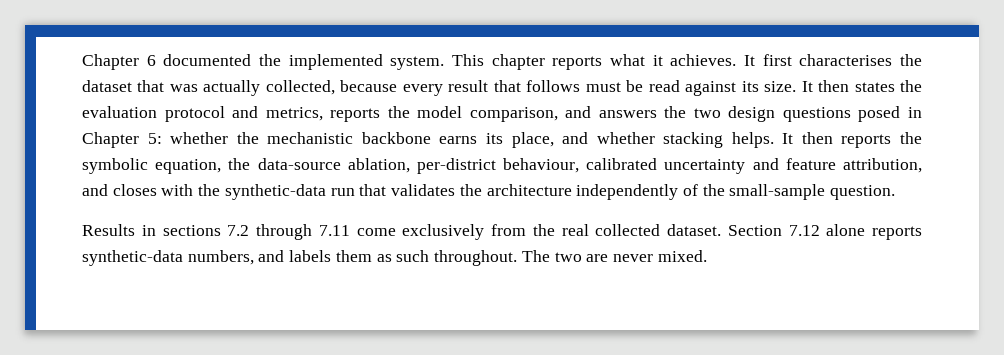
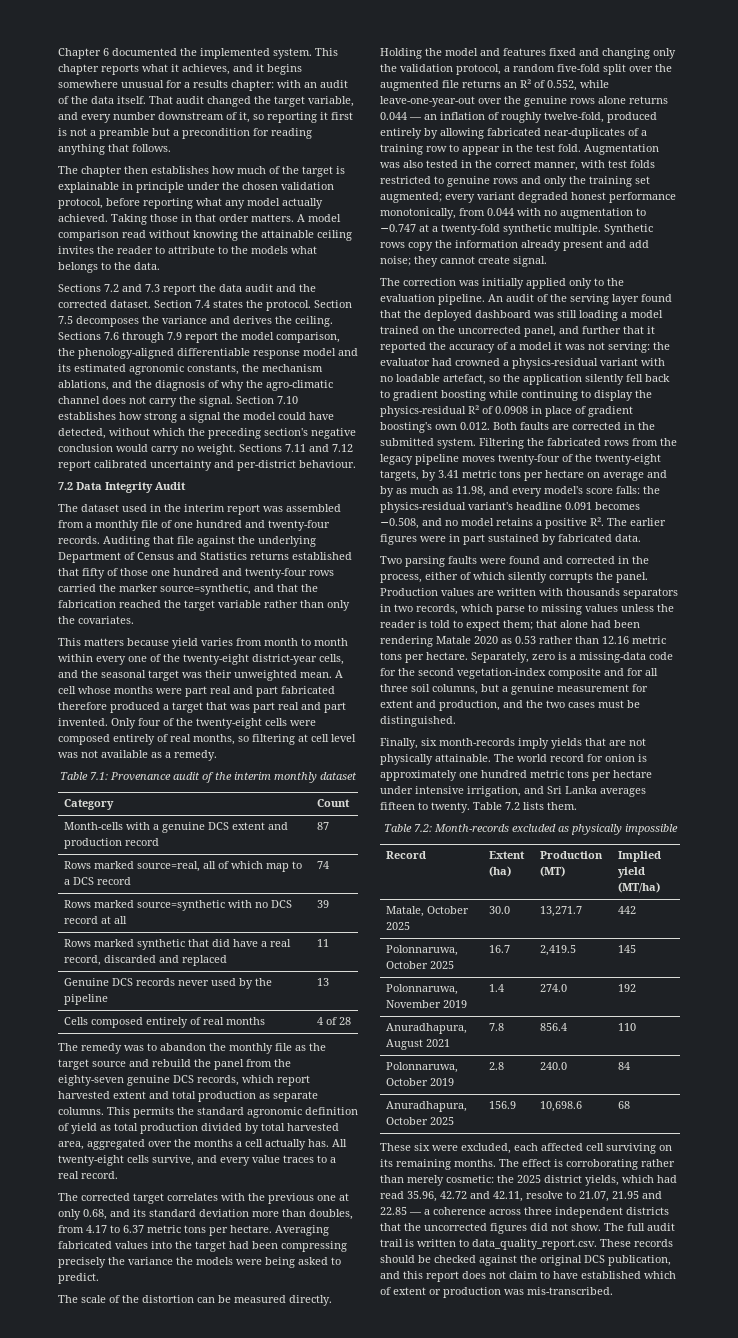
- This chapter reports what it achieves. It first characterises the dataset that was actually collected, because every result that follows must be read against its size. It then states the evaluation protocol and metrics, reports the model comparison, and answers the two design questions posed in Chapter 5: whether the mechanistic backbone earns its place, and whether stacking helps. It then reports the symbolic equation, the data-source ablation, per-district behaviour, calibrated uncertainty and feature attribution, and closes with the synthetic-data run that validates the architecture independently of the small-sample question.
- Results in sections 7.2 through 7.11 come exclusively from the real collected dataset. Section 7.12 alone reports synthetic-data numbers, and labels them as such throughout. The two are never mixed.
+ This chapter reports what it achieves, and it begins somewhere unusual for a results chapter: with an audit of the data itself. That audit changed the target variable, and every number downstream of it, so reporting it first is not a preamble but a precondition for reading anything that follows.
+ The chapter then establishes how much of the target is explainable in principle under the chosen validation protocol, before reporting what any model actually achieved. Taking those in that order matters. A model comparison read without knowing the attainable ceiling invites the reader to attribute to the models what belongs to the data.
+ Sections 7.2 and 7.3 report the data audit and the corrected dataset. Section 7.4 states the protocol. Section 7.5 decomposes the variance and derives the ceiling. Sections 7.6 through 7.9 report the model comparison, the phenology-aligned differentiable response model and its estimated agronomic constants, the mechanism ablations, and the diagnosis of why the agro-climatic channel does not carry the signal. Section 7.10 establishes how strong a signal the model could have detected, without which the preceding section's negative conclusion would carry no weight. Sections 7.11 and 7.12 report calibrated uncertainty and per-district behaviour.
+ 7.2 Data Integrity Audit
+ The dataset used in the interim report was assembled from a monthly file of one hundred and twenty-four records. Auditing that file against the underlying Department of Census and Statistics returns established that fifty of those one hundred and twenty-four rows carried the marker source=synthetic, and that the fabrication reached the target variable rather than only the covariates.
+ This matters because yield varies from month to month within every one of the twenty-eight district-year cells, and the seasonal target was their unweighted mean. A cell whose months were part real and part fabricated therefore produced a target that was part real and part invented. Only four of the twenty-eight cells were composed entirely of real months, so filtering at cell level was not available as a remedy.
+ Table 7.1: Provenance audit of the interim monthly dataset
+ Category | Count
+ Month-cells with a genuine DCS extent and production record | 87
+ Rows marked source=real, all of which map to a DCS record | 74
+ Rows marked source=synthetic with no DCS record at all | 39
+ Rows marked synthetic that did have a real record, discarded and replaced | 11
+ Genuine DCS records never used by the pipeline | 13
+ Cells composed entirely of real months | 4 of 28
+ The remedy was to abandon the monthly file as the target source and rebuild the panel from the eighty-seven genuine DCS records, which report harvested extent and total production as separate columns. This permits the standard agronomic definition of yield as total production divided by total harvested area, aggregated over the months a cell actually has. All twenty-eight cells survive, and every value traces to a real record.
+ The corrected target correlates with the previous one at only 0.68, and its standard deviation more than doubles, from 4.17 to 6.37 metric tons per hectare. Averaging fabricated values into the target had been compressing precisely the variance the models were being asked to predict.
+ The scale of the distortion can be measured directly. Holding the model and features fixed and changing only the validation protocol, a random five-fold split over the augmented file returns an R² of 0.552, while leave-one-year-out over the genuine rows alone returns 0.044 — an inflation of roughly twelve-fold, produced entirely by allowing fabricated near-duplicates of a training row to appear in the test fold. Augmentation was also tested in the correct manner, with test folds restricted to genuine rows and only the training set augmented; every variant degraded honest performance monotonically, from 0.044 with no augmentation to −0.747 at a twenty-fold synthetic multiple. Synthetic rows copy the information already present and add noise; they cannot create signal.
+ The correction was initially applied only to the evaluation pipeline. An audit of the serving layer found that the deployed dashboard was still loading a model trained on the uncorrected panel, and further that it reported the accuracy of a model it was not serving: the evaluator had crowned a physics-residual variant with no loadable artefact, so the application silently fell back to gradient boosting while continuing to display the physics-residual R² of 0.0908 in place of gradient boosting's own 0.012. Both faults are corrected in the submitted system. Filtering the fabricated rows from the legacy pipeline moves twenty-four of the twenty-eight targets, by 3.41 metric tons per hectare on average and by as much as 11.98, and every model's score falls: the physics-residual variant's headline 0.091 becomes −0.508, and no model retains a positive R². The earlier figures were in part sustained by fabricated data.
+ Two parsing faults were found and corrected in the process, either of which silently corrupts the panel. Production values are written with thousands separators in two records, which parse to missing values unless the reader is told to expect them; that alone had been rendering Matale 2020 as 0.53 rather than 12.16 metric tons per hectare. Separately, zero is a missing-data code for the second vegetation-index composite and for all three soil columns, but a genuine measurement for extent and production, and the two cases must be distinguished.
+ Finally, six month-records imply yields that are not physically attainable. The world record for onion is approximately one hundred metric tons per hectare under intensive irrigation, and Sri Lanka averages fifteen to twenty. Table 7.2 lists them.
+ Table 7.2: Month-records excluded as physically impossible
+ Record | Extent (ha) | Production (MT) | Implied yield (MT/ha)
+ Matale, October 2025 | 30.0 | 13,271.7 | 442
+ Polonnaruwa, October 2025 | 16.7 | 2,419.5 | 145
+ Polonnaruwa, November 2019 | 1.4 | 274.0 | 192
+ Anuradhapura, August 2021 | 7.8 | 856.4 | 110
+ Polonnaruwa, October 2019 | 2.8 | 240.0 | 84
+ Anuradhapura, October 2025 | 156.9 | 10,698.6 | 68
+ These six were excluded, each affected cell surviving on its remaining months. The effect is corroborating rather than merely cosmetic: the 2025 district yields, which had read 35.96, 42.72 and 42.11, resolve to 21.07, 21.95 and 22.85 — a coherence across three independent districts that the uncorrected figures did not show. The full audit trail is written to data_quality_report.csv. These records should be checked against the original DCS publication, and this report does not claim to have established which of extent or production was mis-transcribed.

